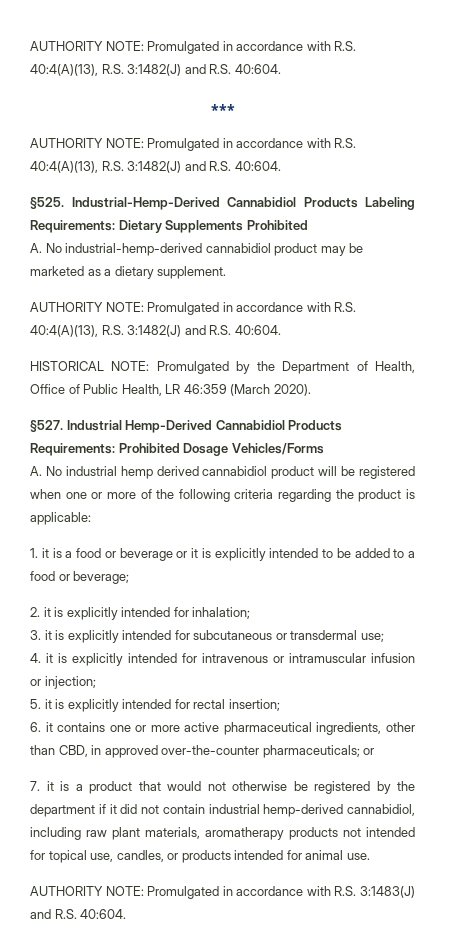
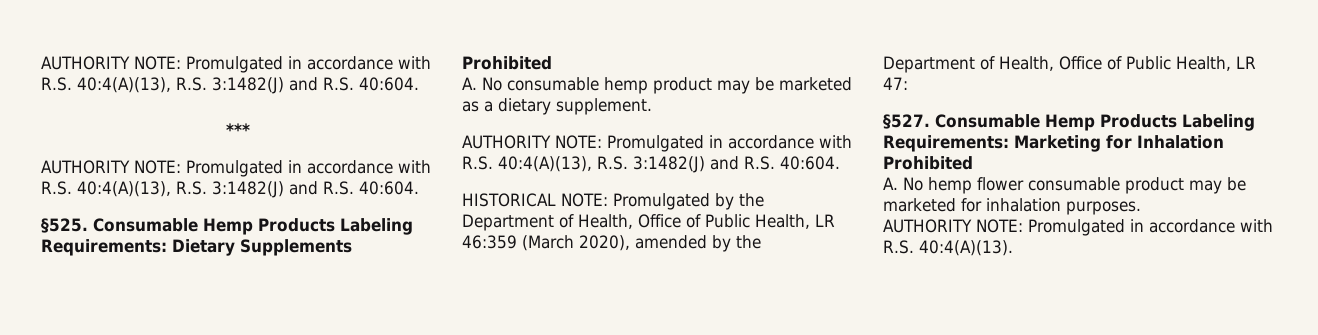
- Industrial-Hemp-Derived Cannabidiol Products Labeling Requirements: Dietary Supplements Prohibited
+ Consumable Hemp Products Labeling Requirements: Dietary Supplements Prohibited
- A. No industrial-hemp-derived cannabidiol product may be marketed as a dietary supplement.
+ A. No consumable hemp product may be marketed as a dietary supplement.
- HISTORICAL NOTE: Promulgated by the Department of Health, Office of Public Health, LR 46:359 (March 2020).
- §527. Industrial Hemp-Derived Cannabidiol Products Requirements: Prohibited Dosage Vehicles/Forms
- A. No industrial hemp derived cannabidiol product will be registered when one or more of the following criteria regarding the product is applicable:
- 1. it is a food or beverage or it is explicitly intended to be added to a food or beverage;
- 2. it is explicitly intended for inhalation;
- 3. it is explicitly intended for subcutaneous or transdermal use;
- 4. it is explicitly intended for intravenous or intramuscular infusion or injection;
- 5. it is explicitly intended for rectal insertion;
- 6. it contains one or more active pharmaceutical ingredients, other than CBD, in approved over-the-counter pharmaceuticals; or
- 7. it is a product that would not otherwise be registered by the department if it did not contain industrial hemp-derived cannabidiol, including raw plant materials, aromatherapy products not intended for topical use, candles, or products intended for animal use.
- AUTHORITY NOTE: Promulgated in accordance with R.S. 3:1483(J) and R.S. 40:604.
+ HISTORICAL NOTE: Promulgated by the Department of Health, Office of Public Health, LR 46:359 (March 2020), amended by the Department of Health, Office of Public Health, LR 47:
+ §527. Consumable Hemp Products Labeling Requirements: Marketing for Inhalation Prohibited
+ A. No hemp flower consumable product may be marketed for inhalation purposes.
+ AUTHORITY NOTE: Promulgated in accordance with R.S. 40:4(A)(13).

